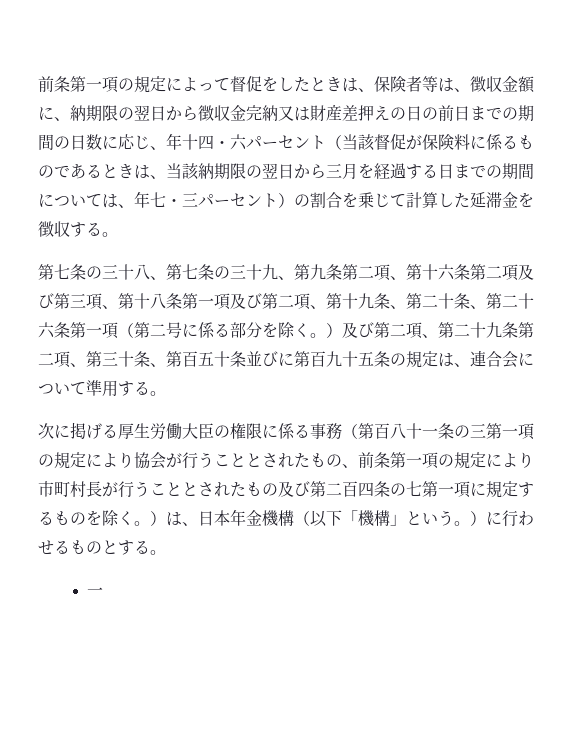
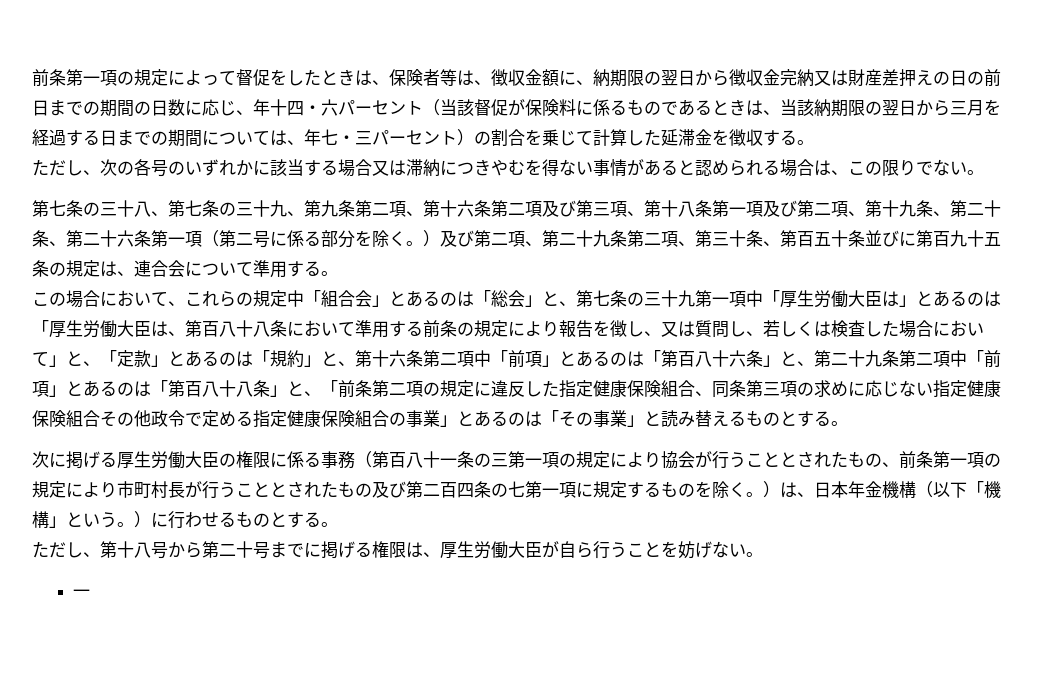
+ ただし、次の各号のいずれかに該当する場合又は滞納につきやむを得ない事情があると認められる場合は、この限りでない。
+ この場合において、これらの規定中「組合会」とあるのは「総会」と、第七条の三十九第一項中「厚生労働大臣は」とあるのは「厚生労働大臣は、第百八十八条において準用する前条の規定により報告を徴し、又は質問し、若しくは検査した場合において」と、「定款」とあるのは「規約」と、第十六条第二項中「前項」とあるのは「第百八十六条」と、第二十九条第二項中「前項」とあるのは「第百八十八条」と、「前条第二項の規定に違反した指定健康保険組合、同条第三項の求めに応じない指定健康保険組合その他政令で定める指定健康保険組合の事業」とあるのは「その事業」と読み替えるものとする。
+ ただし、第十八号から第二十号までに掲げる権限は、厚生労働大臣が自ら行うことを妨げない。

